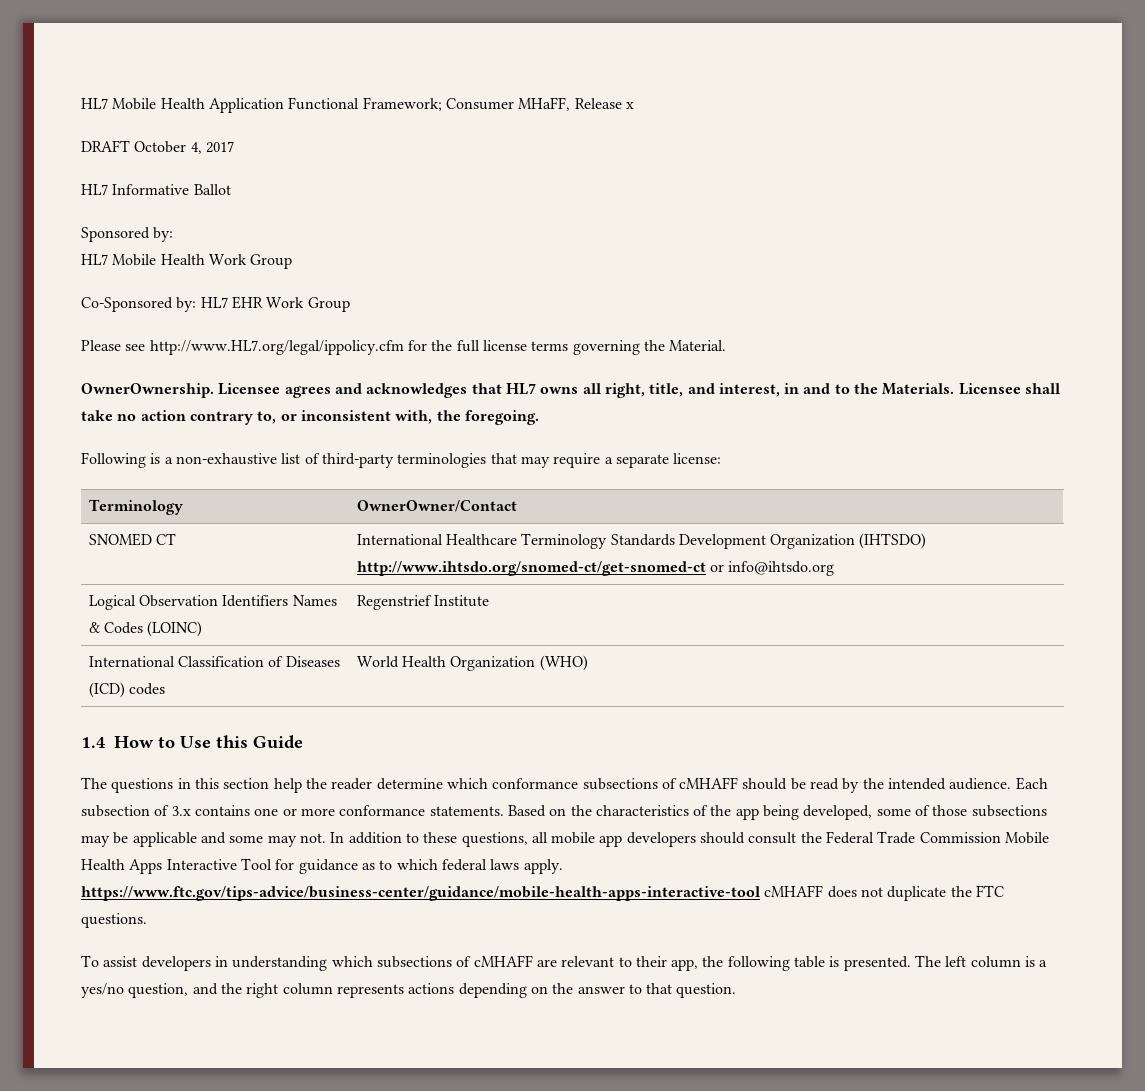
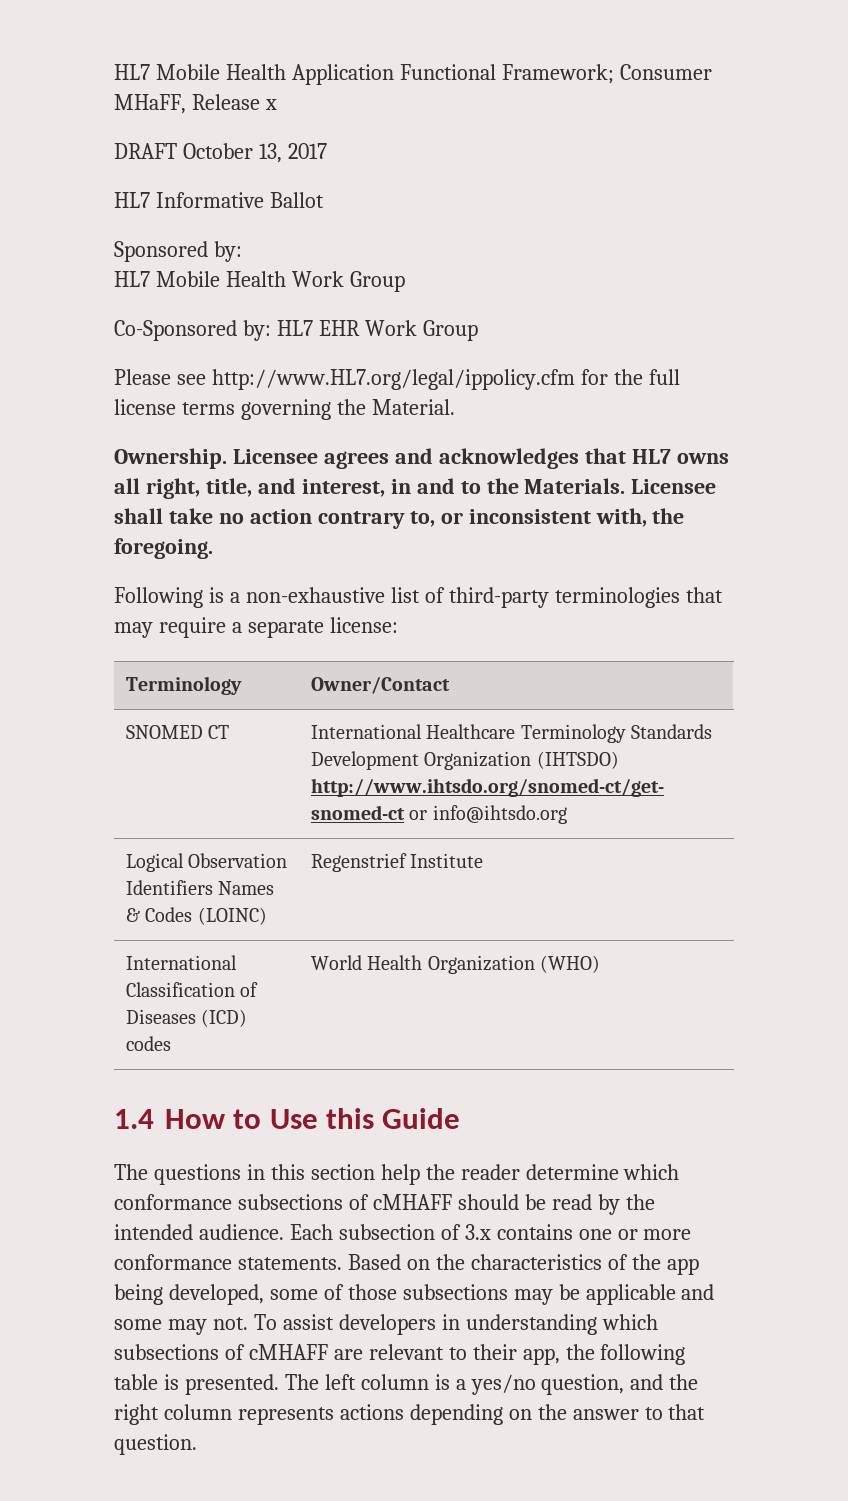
- DRAFT October 4, 2017
+ DRAFT October 13, 2017
- OwnerOwnership.
+ Ownership.
- Terminology | OwnerOwner/Contact
+ Terminology | Owner/Contact
- Based on the characteristics of the app being developed, some of those subsections may be applicable and some may not. In addition to these questions, all mobile app developers should consult the Federal Trade Commission Mobile Health Apps Interactive Tool for guidance as to which federal laws apply. https://www.ftc.gov/tips-advice/business-center/guidance/mobile-health-apps-interactive-tool cMHAFF does not duplicate the FTC questions.
- To assist developers in understanding which subsections of cMHAFF are relevant to their app, the following table is presented.
+ Based on the characteristics of the app being developed, some of those subsections may be applicable and some may not. To assist developers in understanding which subsections of cMHAFF are relevant to their app, the following table is presented.

